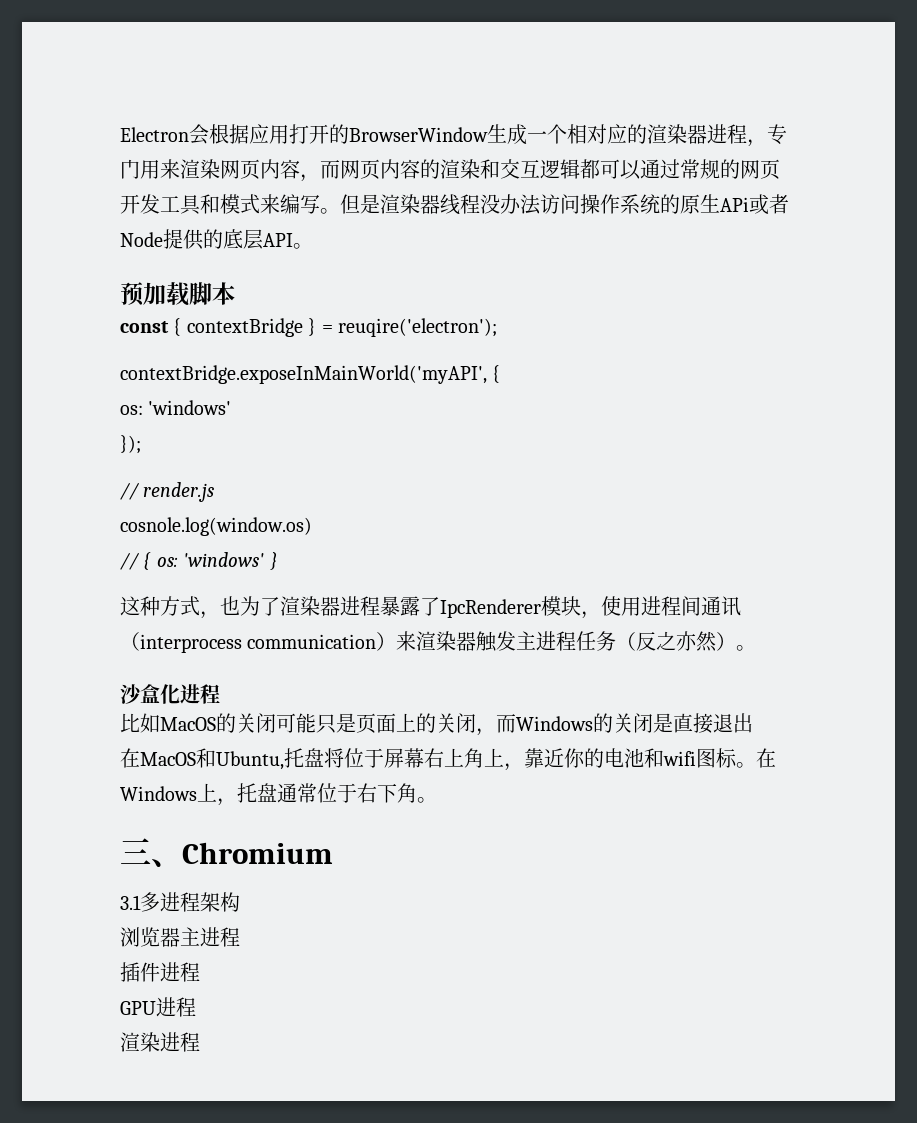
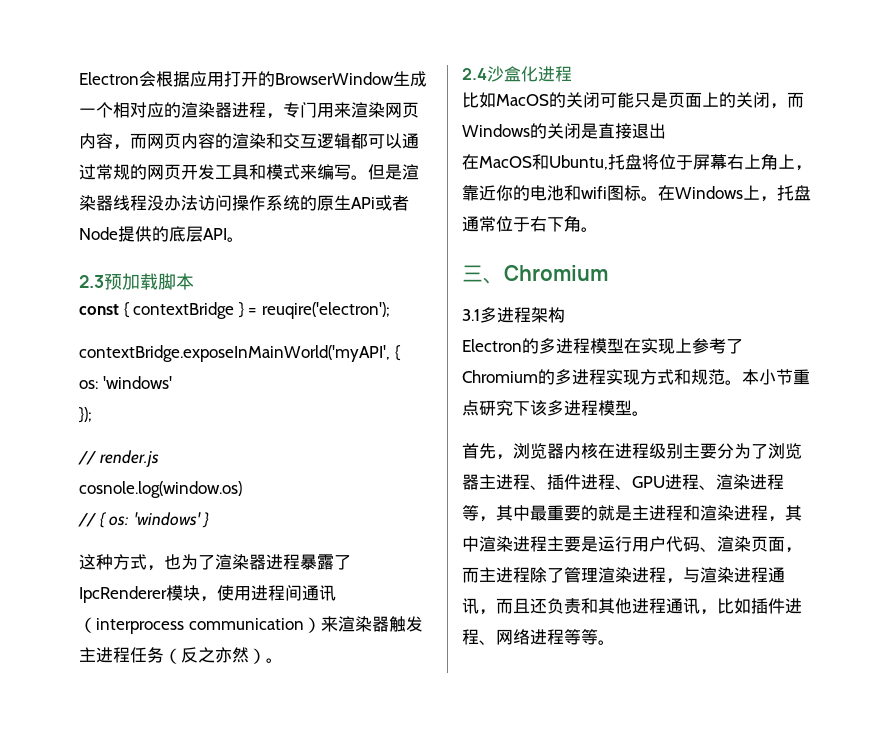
- 预加载脚本
+ 2.3预加载脚本
- 沙盒化进程
+ 2.4沙盒化进程
- 浏览器主进程
- 插件进程
- GPU进程
- 渲染进程
+ Electron的多进程模型在实现上参考了Chromium的多进程实现方式和规范。本小节重点研究下该多进程模型。
+ 首先，浏览器内核在进程级别主要分为了浏览器主进程、插件进程、GPU进程、渲染进程等，其中最重要的就是主进程和渲染进程，其中渲染进程主要是运行用户代码、渲染页面，而主进程除了管理渲染进程，与渲染进程通讯，而且还负责和其他进程通讯，比如插件进程、网络进程等等。

